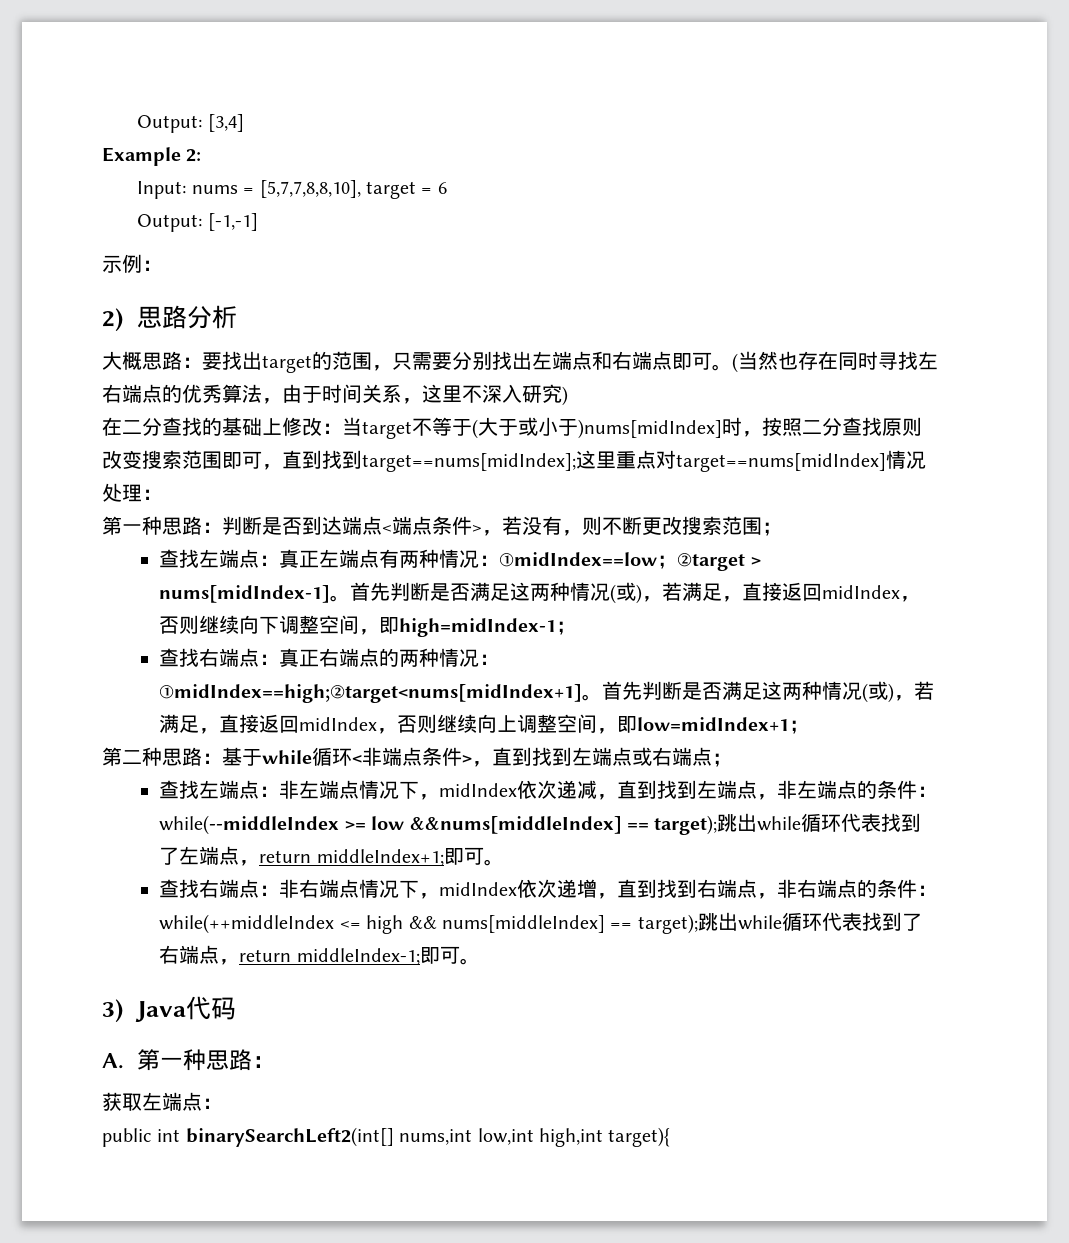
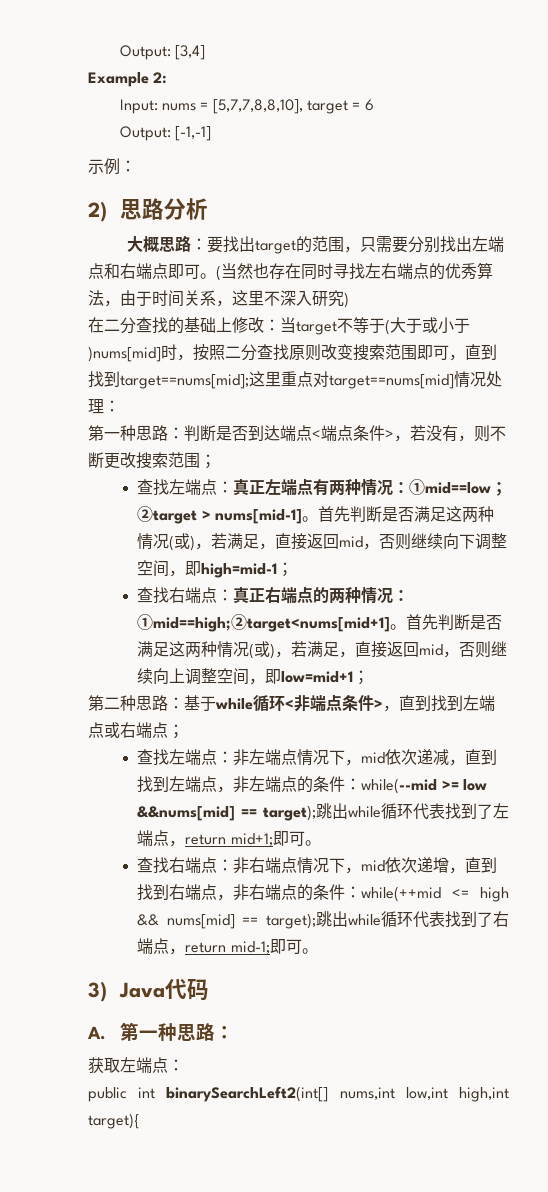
- 在二分查找的基础上修改：当target不等于(大于或小于)nums[midIndex]时，按照二分查找原则改变搜索范围即可，直到找到target==nums[midIndex];这里重点对target==nums[midIndex]情况处理：
+ 在二分查找的基础上修改：当target不等于(大于或小于)nums[mid]时，按照二分查找原则改变搜索范围即可，直到找到target==nums[mid];这里重点对target==nums[mid]情况处理：
- 查找左端点：真正左端点有两种情况：①midIndex==low；②target > nums[midIndex-1]。
+ 查找左端点：真正左端点有两种情况：①mid==low；②target > nums[mid-1]。
- 首先判断是否满足这两种情况(或)，若满足，直接返回midIndex，否则继续向下调整空间，即high=midIndex-1；
+ 首先判断是否满足这两种情况(或)，若满足，直接返回mid，否则继续向下调整空间，即high=mid-1；
- 查找右端点：真正右端点的两种情况：①midIndex==high;②target<nums[midIndex+1]。
+ 查找右端点：真正右端点的两种情况：①mid==high;②target<nums[mid+1]。
- 首先判断是否满足这两种情况(或)，若满足，直接返回midIndex，否则继续向上调整空间，即low=midIndex+1；
+ 首先判断是否满足这两种情况(或)，若满足，直接返回mid，否则继续向上调整空间，即low=mid+1；
- 查找左端点：非左端点情况下，midIndex依次递减，直到找到左端点，非左端点的条件：while(--middleIndex >= low &&nums[middleIndex] == target);跳出while循环代表找到了左端点，return middleIndex+1;即可。
+ 查找左端点：非左端点情况下，mid依次递减，直到找到左端点，非左端点的条件：while(--mid >= low &&nums[mid] == target);跳出while循环代表找到了左端点，return mid+1;即可。
- 查找右端点：非右端点情况下，midIndex依次递增，直到找到右端点，非右端点的条件：while(++middleIndex <= high && nums[middleIndex] == target);跳出while循环代表找到了右端点，return middleIndex-1;即可。
+ 查找右端点：非右端点情况下，mid依次递增，直到找到右端点，非右端点的条件：while(++mid <= high && nums[mid] == target);跳出while循环代表找到了右端点，return mid-1;即可。

